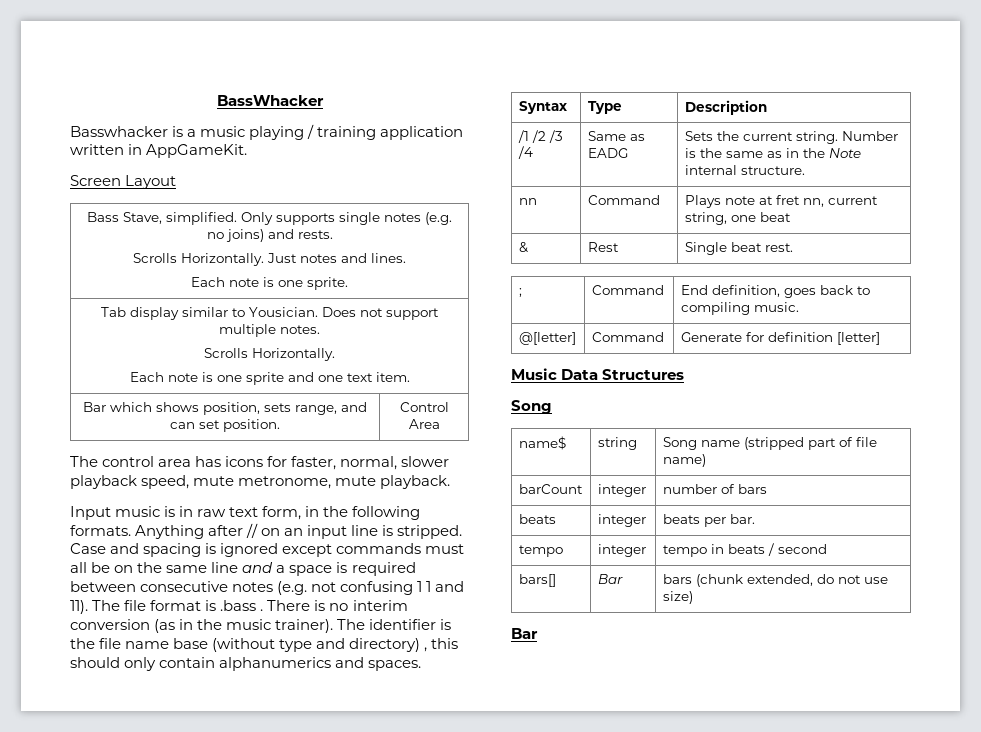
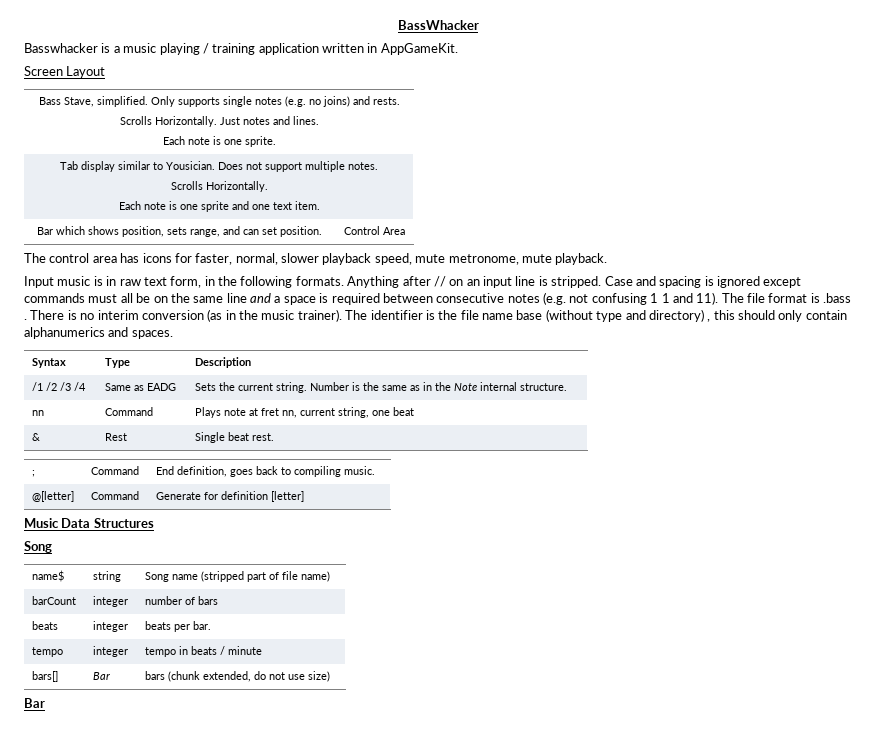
- tempo | integer | tempo in beats / second
+ tempo | integer | tempo in beats / minute

